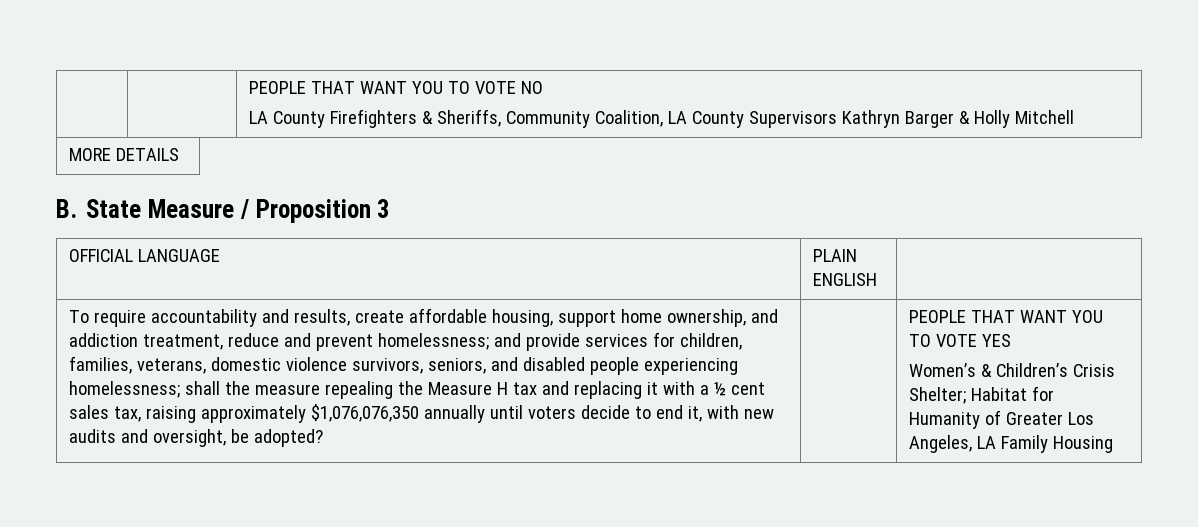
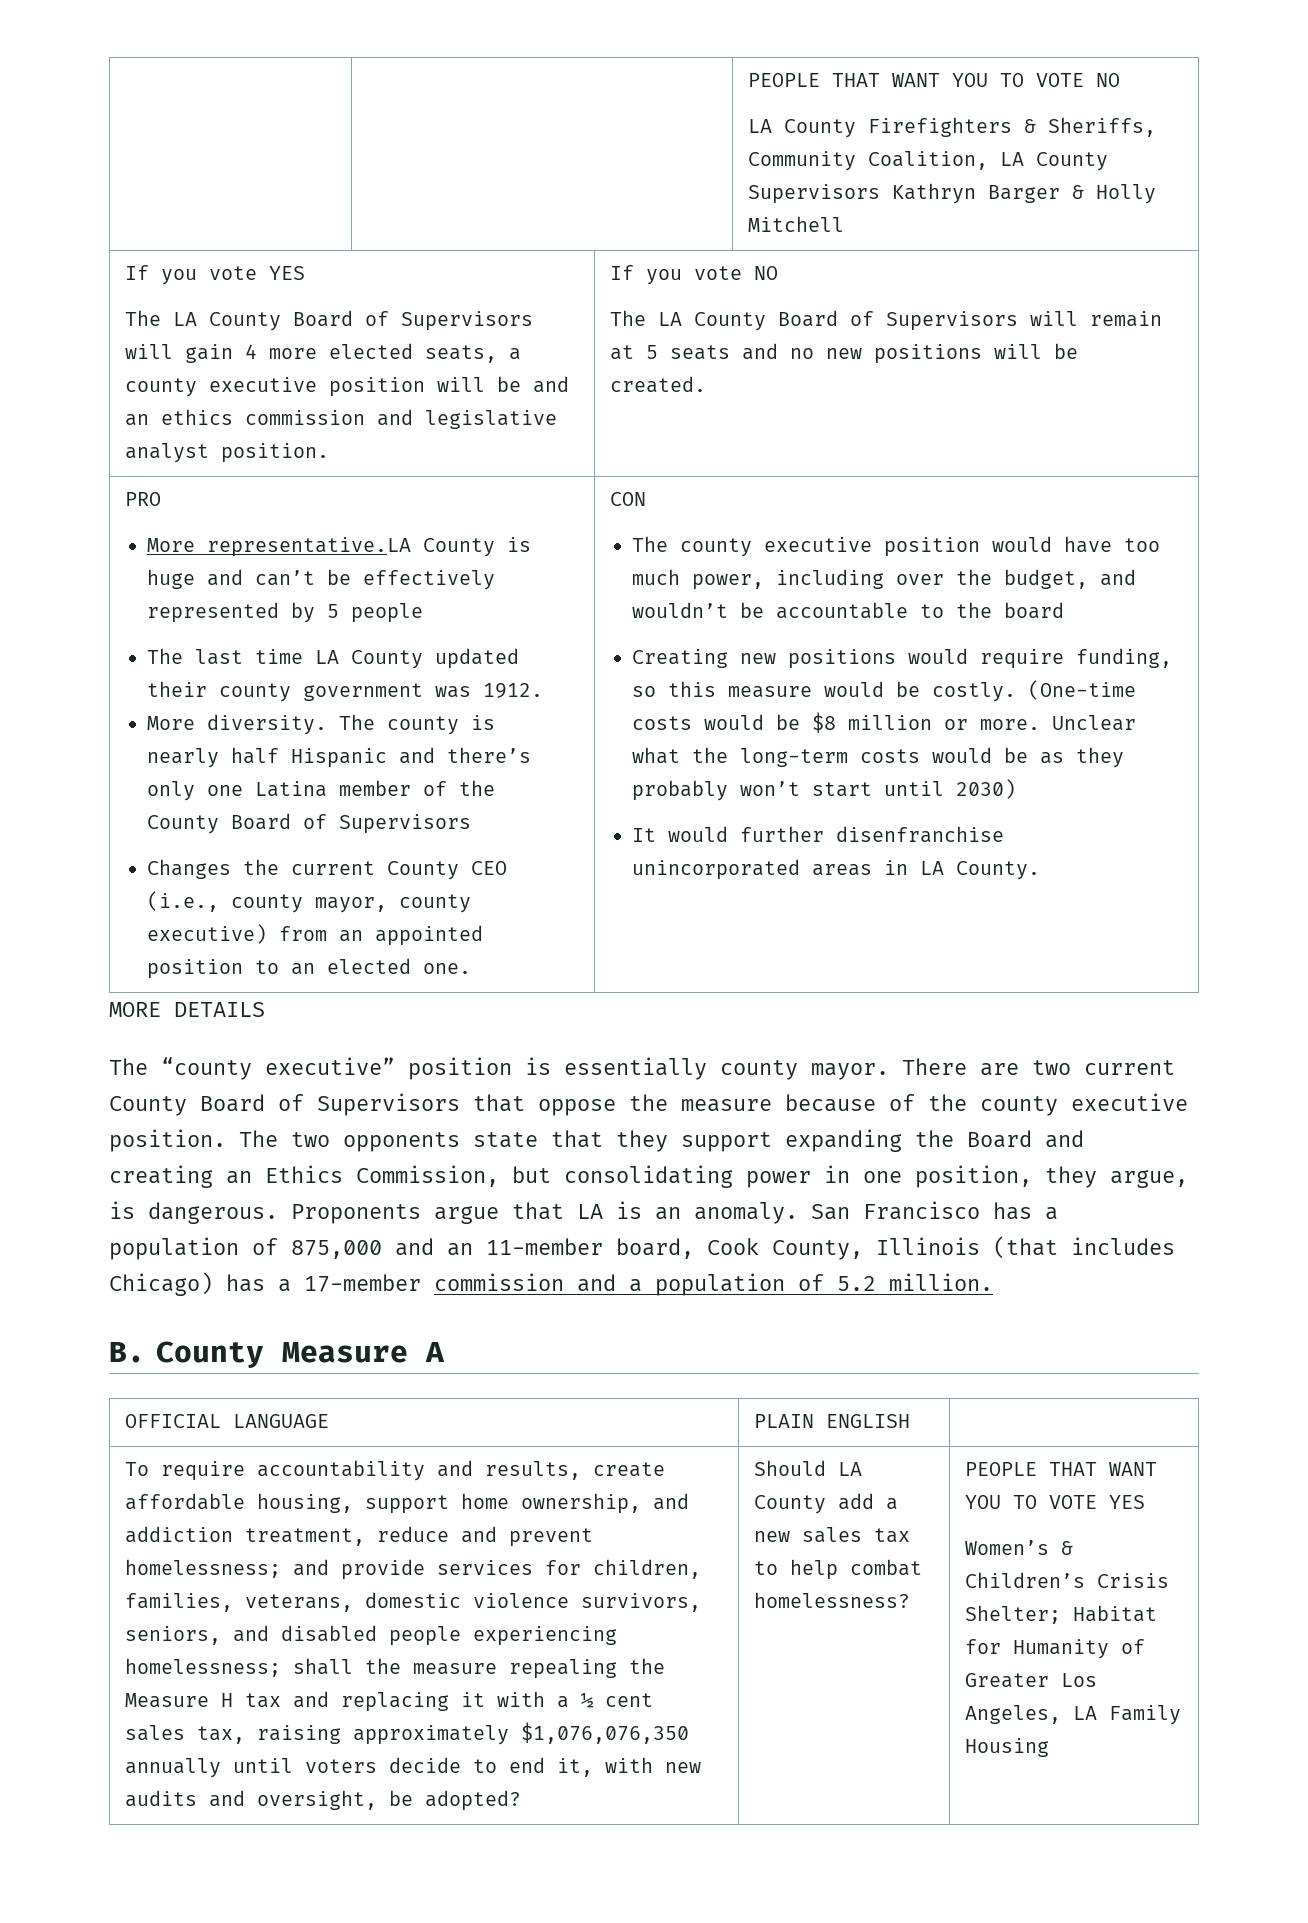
+ If you vote YES
+ The LA County Board of Supervisors will gain 4 more elected seats, a county executive position will be and an ethics commission and legislative analyst position. | If you vote NO
+ The LA County Board of Supervisors will remain at 5 seats and no new positions will be created.
+ PRO
+ More representative.LA County is huge and can’t be effectively represented by 5 people
+ The last time LA County updated their county government was 1912.
+ More diversity. The county is nearly half Hispanic and there’s only one Latina member of the County Board of Supervisors
+ Changes the current County CEO (i.e., county mayor, county executive) from an appointed position to an elected one. | CON
+ The county executive position would have too much power, including over the budget, and wouldn’t be accountable to the board
+ Creating new positions would require funding, so this measure would be costly. (One-time costs would be $8 million or more. Unclear what the long-term costs would be as they probably won’t start until 2030)
+ It would further disenfranchise unincorporated areas in LA County.
  MORE DETAILS
- B. State Measure / Proposition 3
+ The “county executive” position is essentially county mayor. There are two current County Board of Supervisors that oppose the measure because of the county executive position. The two opponents state that they support expanding the Board and creating an Ethics Commission, but consolidating power in one position, they argue, is dangerous. Proponents argue that LA is an anomaly. San Francisco has a population of 875,000 and an 11-member board, Cook County, Illinois (that includes Chicago) has a 17-member commission and a population of 5.2 million.
+ B. County Measure A
+ Should LA County add a new sales tax to help combat homelessness?

